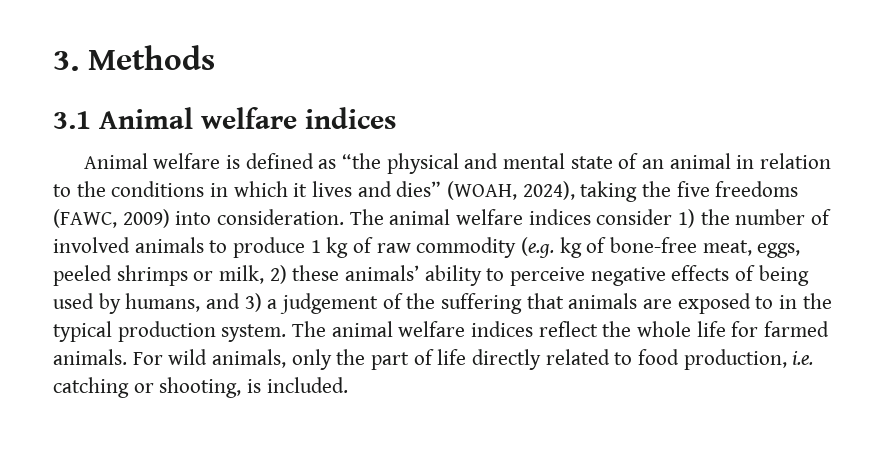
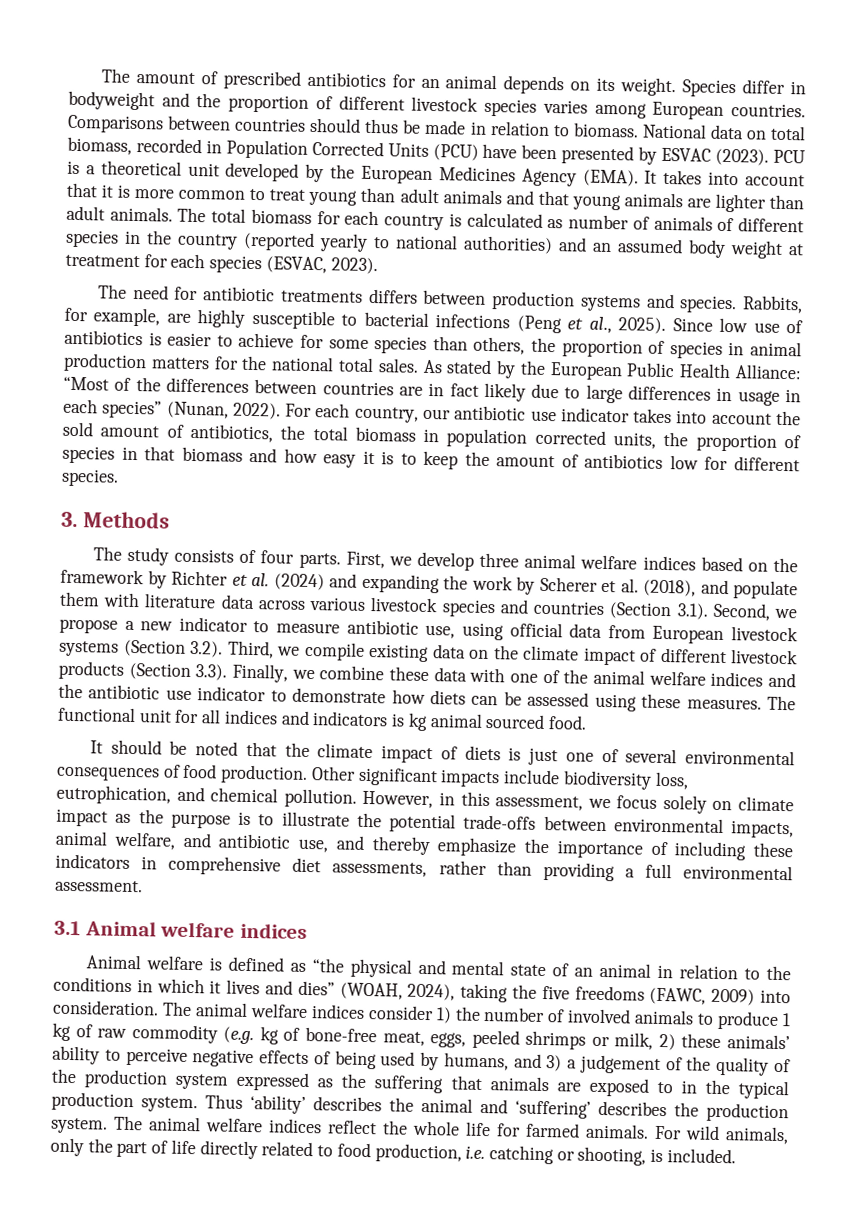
+ The amount of prescribed antibiotics for an animal depends on its weight. Species differ in bodyweight and the proportion of different livestock species varies among European countries. Comparisons between countries should thus be made in relation to biomass. National data on total biomass, recorded in Population Corrected Units (PCU) have been presented by ESVAC (2023). PCU is a theoretical unit developed by the European Medicines Agency (EMA). It takes into account that it is more common to treat young than adult animals and that young animals are lighter than adult animals. The total biomass for each country is calculated as number of animals of different species in the country (reported yearly to national authorities) and an assumed body weight at treatment for each species (ESVAC, 2023).
+ The need for antibiotic treatments differs between production systems and species. Rabbits, for example, are highly susceptible to bacterial infections (Peng et al., 2025). Since low use of antibiotics is easier to achieve for some species than others, the proportion of species in animal production matters for the national total sales. As stated by the European Public Health Alliance: “Most of the differences between countries are in fact likely due to large differences in usage in each species” (Nunan, 2022). For each country, our antibiotic use indicator takes into account the sold amount of antibiotics, the total biomass in population corrected units, the proportion of species in that biomass and how easy it is to keep the amount of antibiotics low for different species.
  3. Methods
+ The study consists of four parts. First, we develop three animal welfare indices based on the framework by Richter et al. (2024) and expanding the work by Scherer et al. (2018), and populate them with literature data across various livestock species and countries (Section 3.1). Second, we propose a new indicator to measure antibiotic use, using official data from European livestock systems (Section 3.2). Third, we compile existing data on the climate impact of different livestock products (Section 3.3). Finally, we combine these data with one of the animal welfare indices and the antibiotic use indicator to demonstrate how diets can be assessed using these measures. The functional unit for all indices and indicators is kg animal sourced food.
+ It should be noted that the climate impact of diets is just one of several environmental consequences of food production. Other significant impacts include biodiversity loss, eutrophication, and chemical pollution. However, in this assessment, we focus solely on climate impact as the purpose is to illustrate the potential trade-offs between environmental impacts, animal welfare, and antibiotic use, and thereby emphasize the importance of including these indicators in comprehensive diet assessments, rather than providing a full environmental assessment.
- The animal welfare indices consider 1) the number of involved animals to produce 1 kg of raw commodity (e.g. kg of bone-free meat, eggs, peeled shrimps or milk, 2) these animals’ ability to perceive negative effects of being used by humans, and 3) a judgement of the suffering that animals are exposed to in the typical production system.
+ The animal welfare indices consider 1) the number of involved animals to produce 1 kg of raw commodity (e.g. kg of bone-free meat, eggs, peeled shrimps or milk, 2) these animals’ ability to perceive negative effects of being used by humans, and 3) a judgement of the quality of the production system expressed as the suffering that animals are exposed to in the typical production system.
+ Thus ‘ability’ describes the animal and ‘suffering’ describes the production system.

